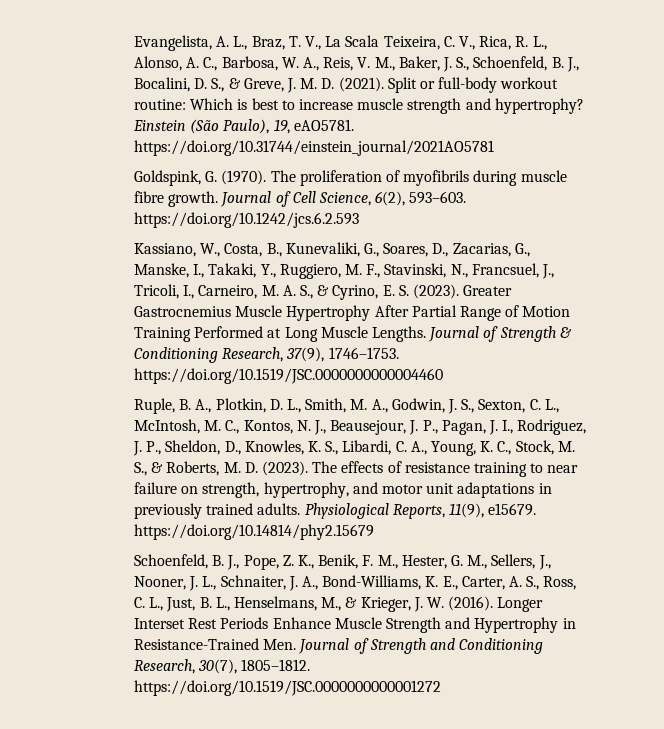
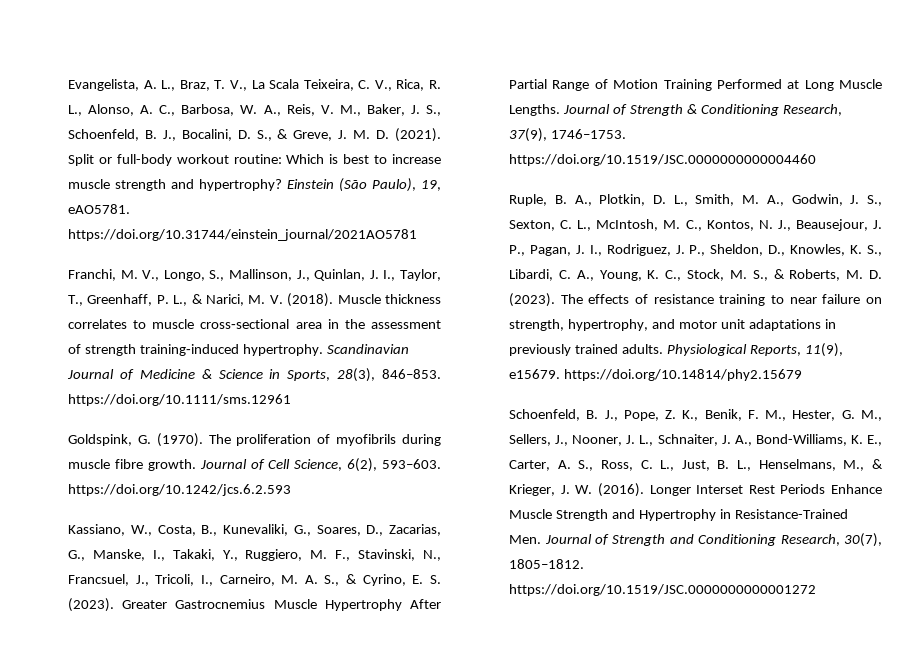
+ Franchi, M. V., Longo, S., Mallinson, J., Quinlan, J. I., Taylor, T., Greenhaff, P. L., & Narici, M. V. (2018). Muscle thickness correlates to muscle cross‐sectional area in the assessment of strength training‐induced hypertrophy. Scandinavian Journal of Medicine & Science in Sports, 28(3), 846–853. https://doi.org/10.1111/sms.12961

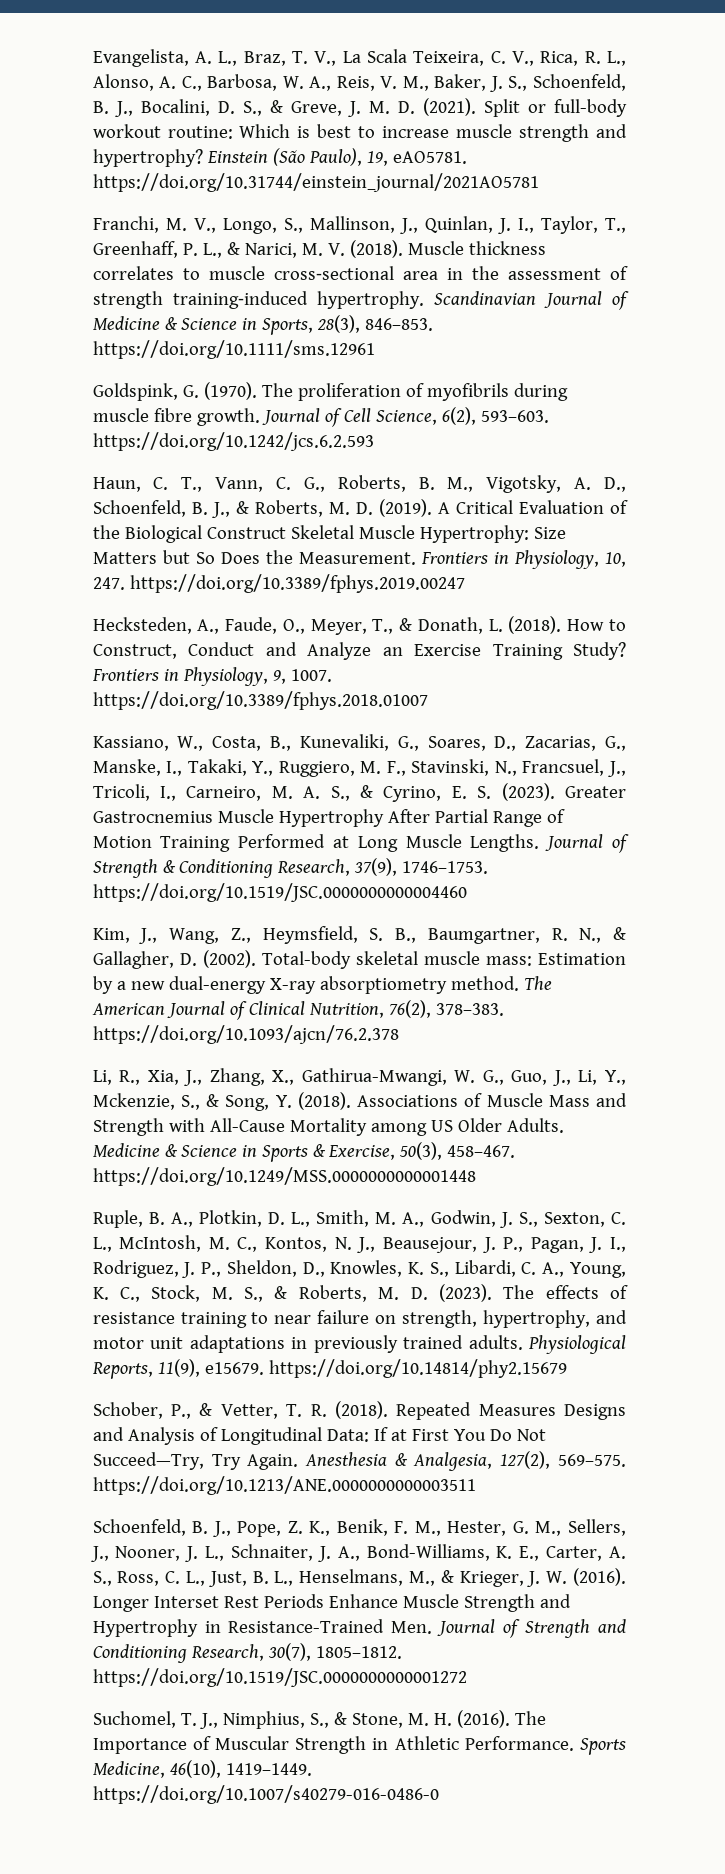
+ Haun, C. T., Vann, C. G., Roberts, B. M., Vigotsky, A. D., Schoenfeld, B. J., & Roberts, M. D. (2019). A Critical Evaluation of the Biological Construct Skeletal Muscle Hypertrophy: Size Matters but So Does the Measurement. Frontiers in Physiology, 10, 247. https://doi.org/10.3389/fphys.2019.00247
+ Hecksteden, A., Faude, O., Meyer, T., & Donath, L. (2018). How to Construct, Conduct and Analyze an Exercise Training Study? Frontiers in Physiology, 9, 1007. https://doi.org/10.3389/fphys.2018.01007
+ Kim, J., Wang, Z., Heymsfield, S. B., Baumgartner, R. N., & Gallagher, D. (2002). Total-body skeletal muscle mass: Estimation by a new dual-energy X-ray absorptiometry method. The American Journal of Clinical Nutrition, 76(2), 378–383. https://doi.org/10.1093/ajcn/76.2.378
+ Li, R., Xia, J., Zhang, X., Gathirua-Mwangi, W. G., Guo, J., Li, Y., Mckenzie, S., & Song, Y. (2018). Associations of Muscle Mass and Strength with All-Cause Mortality among US Older Adults. Medicine & Science in Sports & Exercise, 50(3), 458–467. https://doi.org/10.1249/MSS.0000000000001448
+ Schober, P., & Vetter, T. R. (2018). Repeated Measures Designs and Analysis of Longitudinal Data: If at First You Do Not Succeed—Try, Try Again. Anesthesia & Analgesia, 127(2), 569–575. https://doi.org/10.1213/ANE.0000000000003511
+ Suchomel, T. J., Nimphius, S., & Stone, M. H. (2016). The Importance of Muscular Strength in Athletic Performance. Sports Medicine, 46(10), 1419–1449. https://doi.org/10.1007/s40279-016-0486-0

